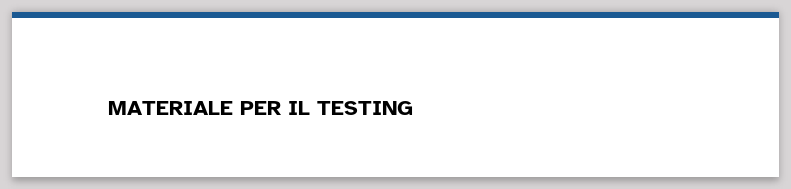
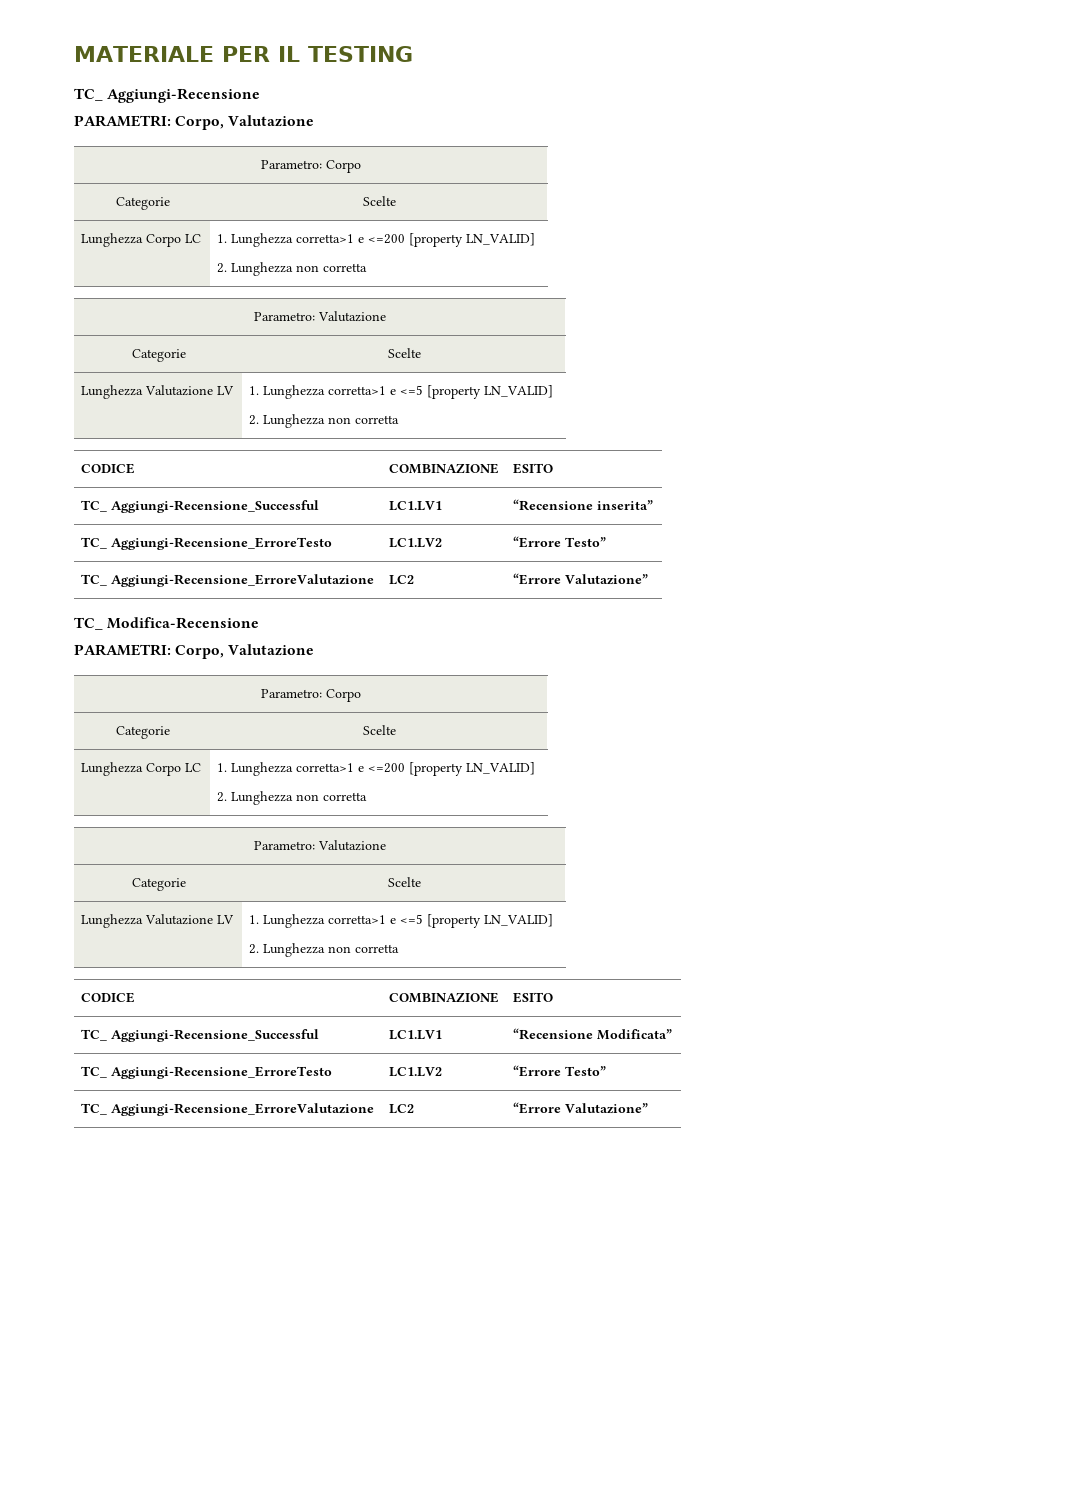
+ TC_ Aggiungi-Recensione
+ PARAMETRI: Corpo, Valutazione
+ Parametro: Corpo
+ Categorie | Scelte
+ Lunghezza Corpo LC | 1. Lunghezza corretta>1 e <=200 [property LN_VALID]
+ 2. Lunghezza non corretta
+ Parametro: Valutazione
+ Categorie | Scelte
+ Lunghezza Valutazione LV | 1. Lunghezza corretta>1 e <=5 [property LN_VALID]
+ 2. Lunghezza non corretta
+ CODICE | COMBINAZIONE | ESITO
+ TC_ Aggiungi-Recensione_Successful | LC1.LV1 | “Recensione inserita”
+ TC_ Aggiungi-Recensione_ErroreTesto | LC1.LV2 | “Errore Testo”
+ TC_ Aggiungi-Recensione_ErroreValutazione | LC2 | “Errore Valutazione”
+ TC_ Modifica-Recensione
+ PARAMETRI: Corpo, Valutazione
+ Parametro: Corpo
+ Categorie | Scelte
+ Lunghezza Corpo LC | 1. Lunghezza corretta>1 e <=200 [property LN_VALID]
+ 2. Lunghezza non corretta
+ Parametro: Valutazione
+ Categorie | Scelte
+ Lunghezza Valutazione LV | 1. Lunghezza corretta>1 e <=5 [property LN_VALID]
+ 2. Lunghezza non corretta
+ CODICE | COMBINAZIONE | ESITO
+ TC_ Aggiungi-Recensione_Successful | LC1.LV1 | “Recensione Modificata”
+ TC_ Aggiungi-Recensione_ErroreTesto | LC1.LV2 | “Errore Testo”
+ TC_ Aggiungi-Recensione_ErroreValutazione | LC2 | “Errore Valutazione”

